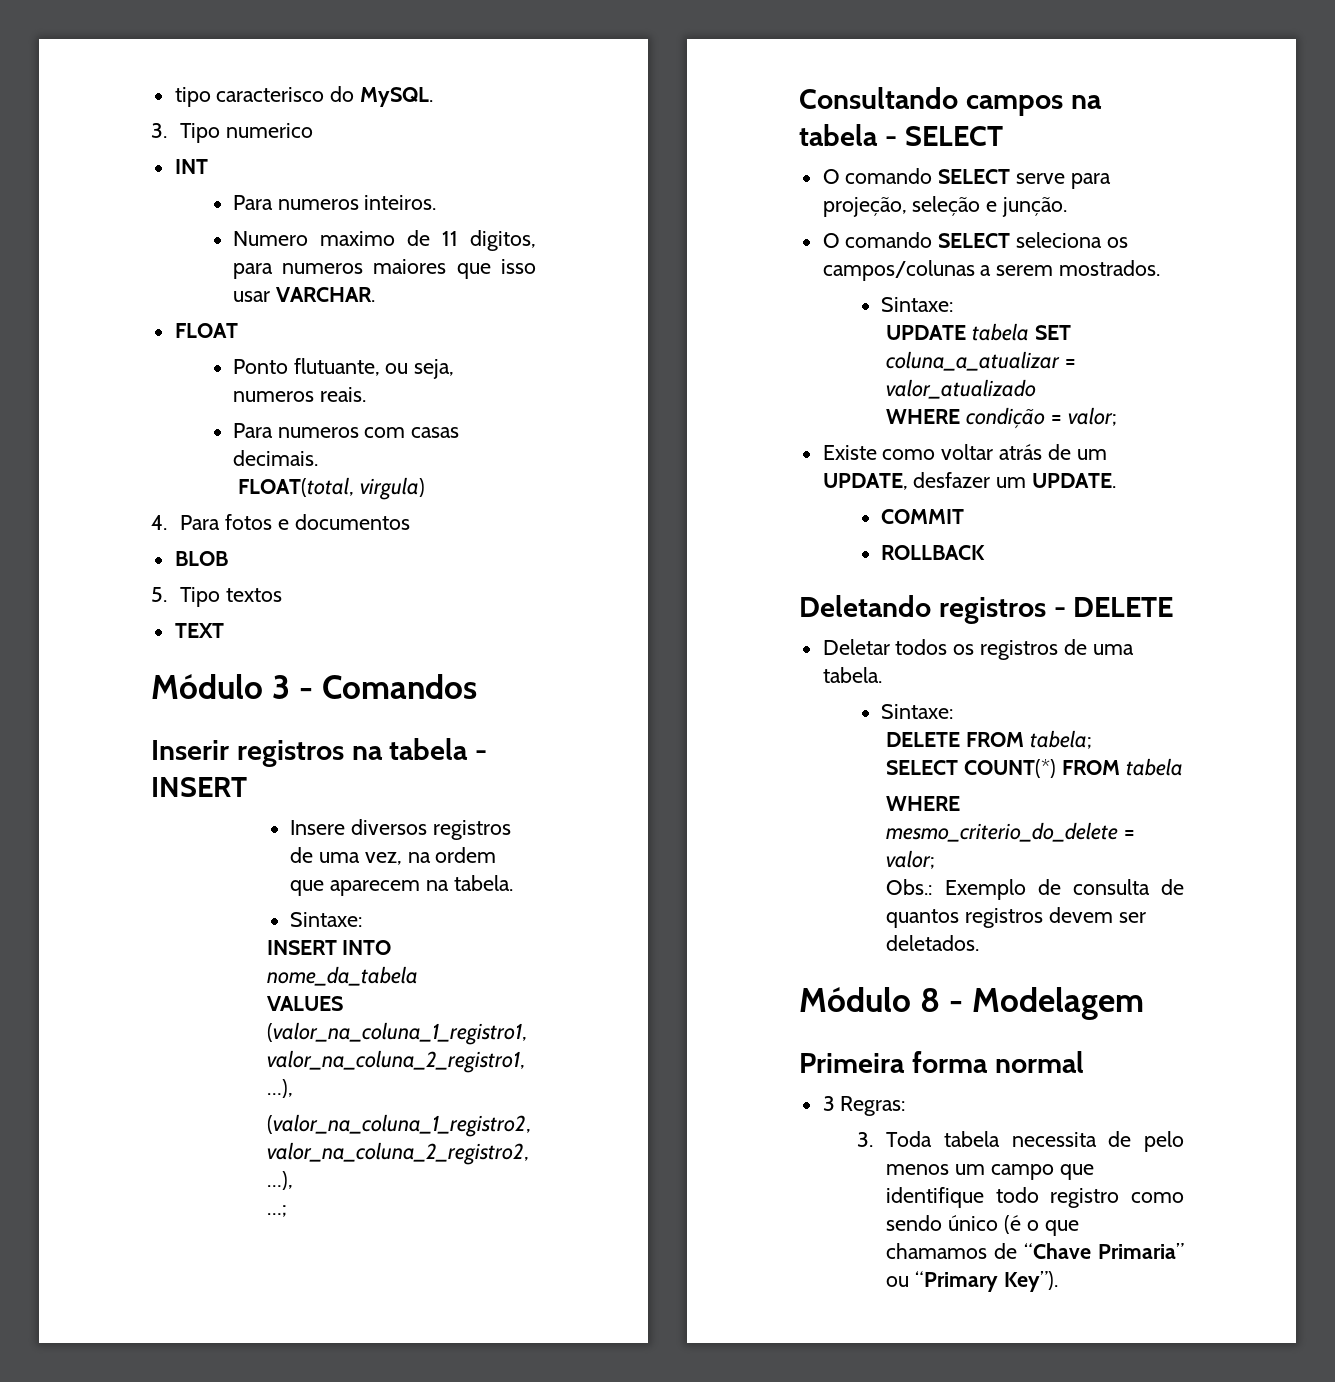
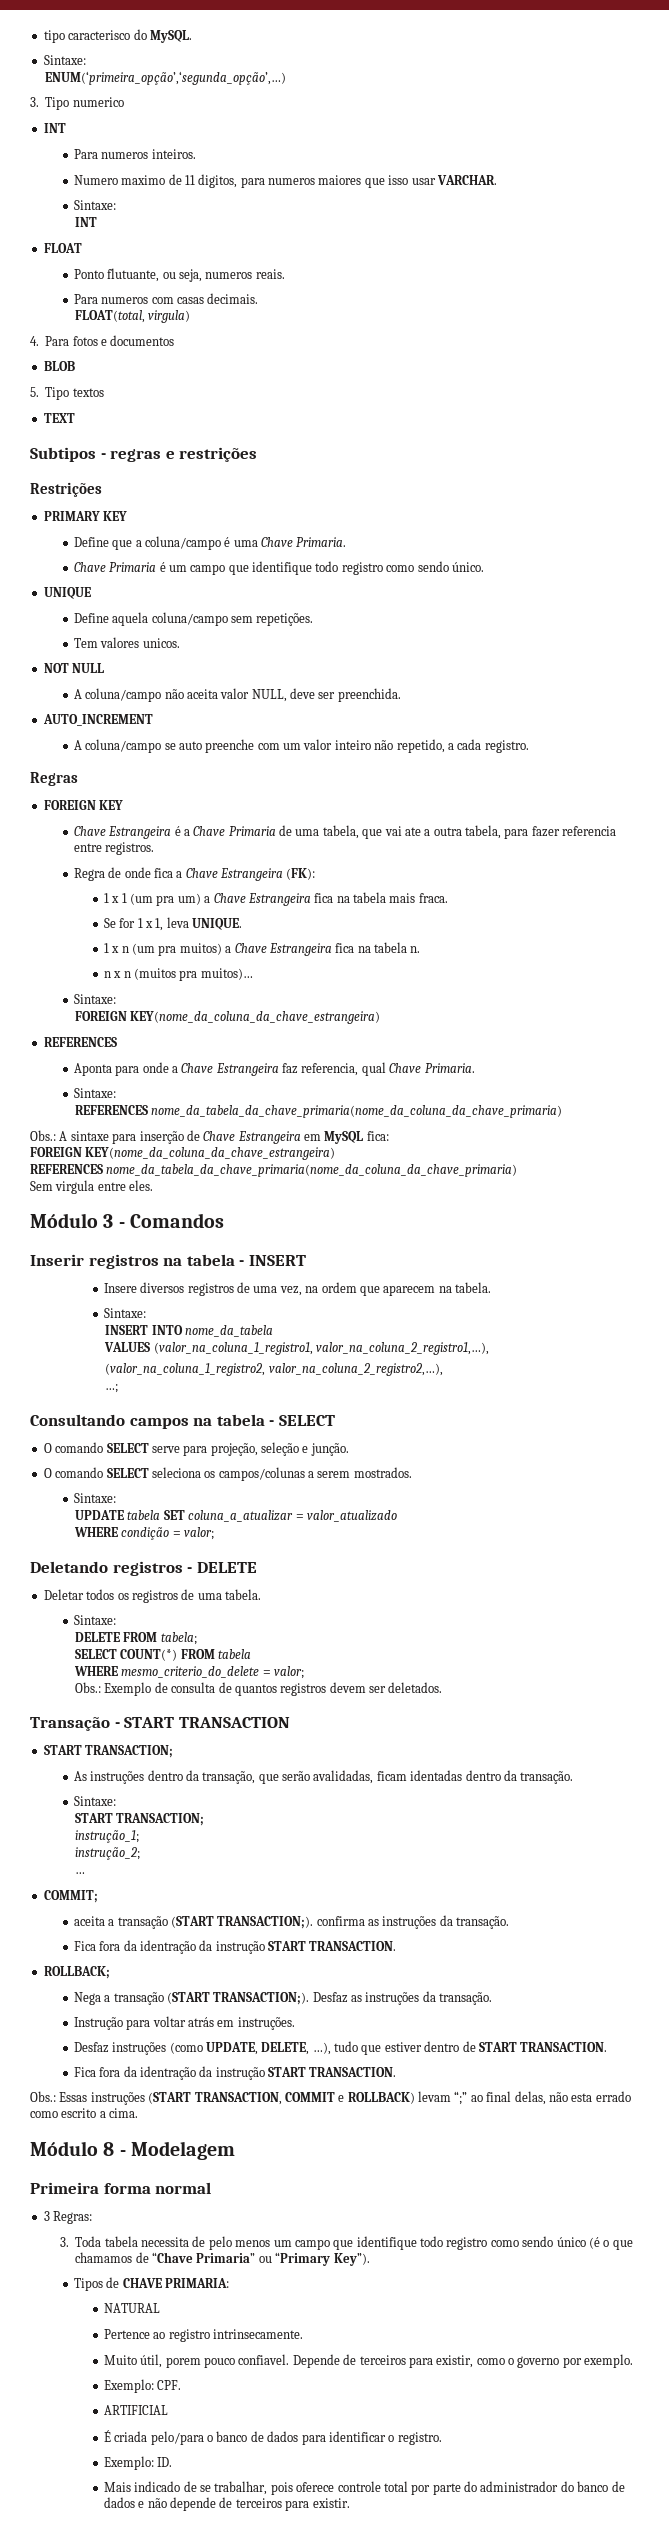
  tipo caracterisco do MySQL.
+ Sintaxe:
+ ENUM(‘primeira_opção’,‘segunda_opção’,…)
  Numero maximo de 11 digitos, para numeros maiores que isso usar VARCHAR.
+ Sintaxe:
+ INT
+ Subtipos - regras e restrições
+ Restrições
+ PRIMARY KEY
+ Define que a coluna/campo é uma Chave Primaria.
+ Chave Primaria é um campo que identifique todo registro como sendo único.
+ UNIQUE
+ Define aquela coluna/campo sem repetições.
+ Tem valores unicos.
+ NOT NULL
+ A coluna/campo não aceita valor NULL, deve ser preenchida.
+ AUTO_INCREMENT
+ A coluna/campo se auto preenche com um valor inteiro não repetido, a cada registro.
+ Regras
+ FOREIGN KEY
+ Chave Estrangeira é a Chave Primaria de uma tabela, que vai ate a outra tabela, para fazer referencia entre registros.
+ Regra de onde fica a Chave Estrangeira (FK):
+ 1 x 1 (um pra um) a Chave Estrangeira fica na tabela mais fraca.
+ Se for 1 x 1, leva UNIQUE.
+ 1 x n (um pra muitos) a Chave Estrangeira fica na tabela n.
+ n x n (muitos pra muitos)…
+ Sintaxe:
+ FOREIGN KEY(nome_da_coluna_da_chave_estrangeira)
+ REFERENCES
+ Aponta para onde a Chave Estrangeira faz referencia, qual Chave Primaria.
+ Sintaxe:
+ REFERENCES nome_da_tabela_da_chave_primaria(nome_da_coluna_da_chave_primaria)
+ Obs.: A sintaxe para inserção de Chave Estrangeira em MySQL fica:
+ FOREIGN KEY(nome_da_coluna_da_chave_estrangeira)
+ REFERENCES nome_da_tabela_da_chave_primaria(nome_da_coluna_da_chave_primaria)
+ Sem virgula entre eles.
- Existe como voltar atrás de um UPDATE, desfazer um UPDATE.
- COMMIT
- ROLLBACK
+ Transação - START TRANSACTION
+ START TRANSACTION;
+ As instruções dentro da transação, que serão avalidadas, ficam identadas dentro da transação.
+ Sintaxe:
+ START TRANSACTION;
+ instrução_1;
+ instrução_2;
+ …
+ COMMIT;
+ aceita a transação (START TRANSACTION;). confirma as instruções da transação.
+ Fica fora da identração da instrução START TRANSACTION.
+ ROLLBACK;
+ Nega a transação (START TRANSACTION;). Desfaz as instruções da transação.
+ Instrução para voltar atrás em instruções.
+ Desfaz instruções (como UPDATE, DELETE, …), tudo que estiver dentro de START TRANSACTION.
+ Fica fora da identração da instrução START TRANSACTION.
+ Obs.: Essas instruções (START TRANSACTION, COMMIT e ROLLBACK) levam “;” ao final delas, não esta errado como escrito a cima.
+ Tipos de CHAVE PRIMARIA:
+ NATURAL
+ Pertence ao registro intrinsecamente.
+ Muito útil, porem pouco confiavel. Depende de terceiros para existir, como o governo por exemplo.
+ Exemplo: CPF.
+ ARTIFICIAL
+ É criada pelo/para o banco de dados para identificar o registro.
+ Exemplo: ID.
+ Mais indicado de se trabalhar, pois oferece controle total por parte do administrador do banco de dados e não depende de terceiros para existir.

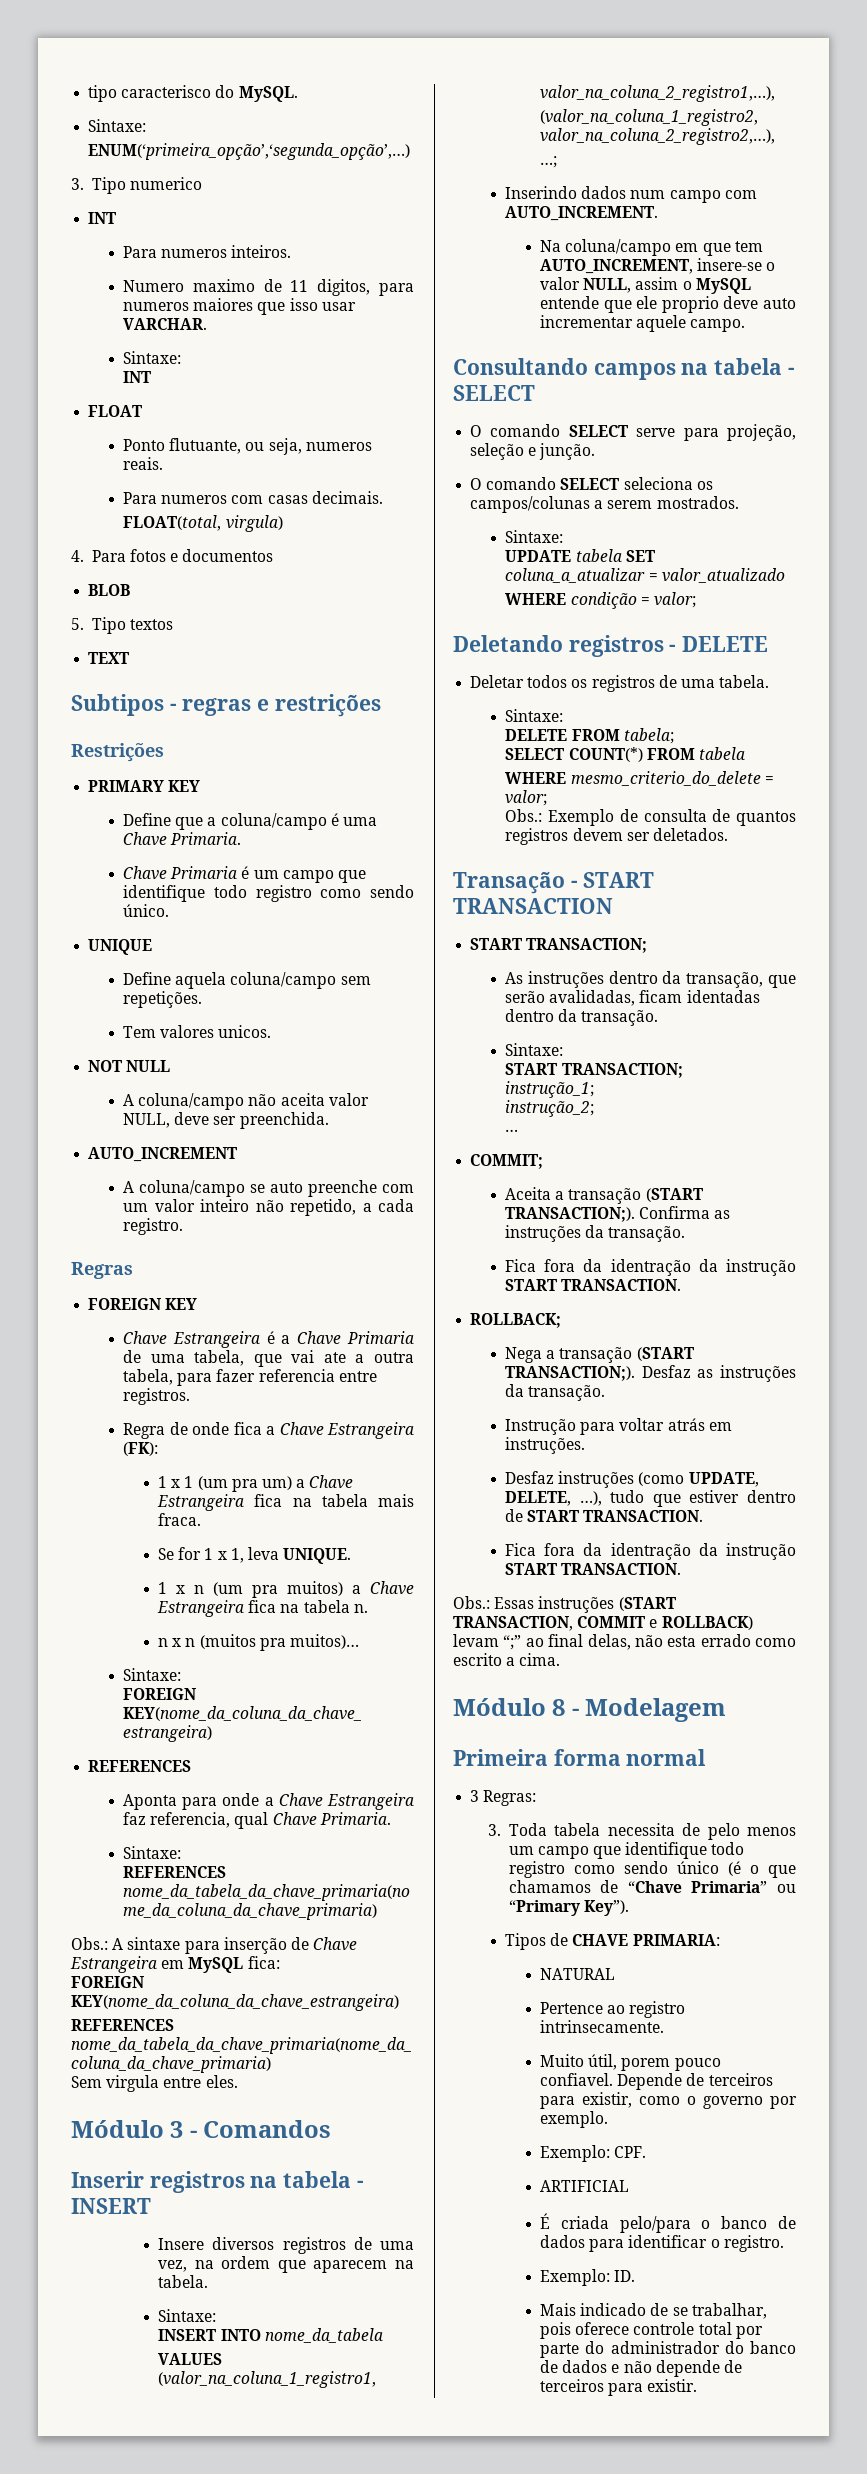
+ Inserindo dados num campo com AUTO_INCREMENT.
+ Na coluna/campo em que tem AUTO_INCREMENT, insere-se o valor NULL, assim o MySQL entende que ele proprio deve auto incrementar aquele campo.
- aceita a transação (START TRANSACTION;). confirma as instruções da transação.
+ Aceita a transação (START TRANSACTION;). Confirma as instruções da transação.

